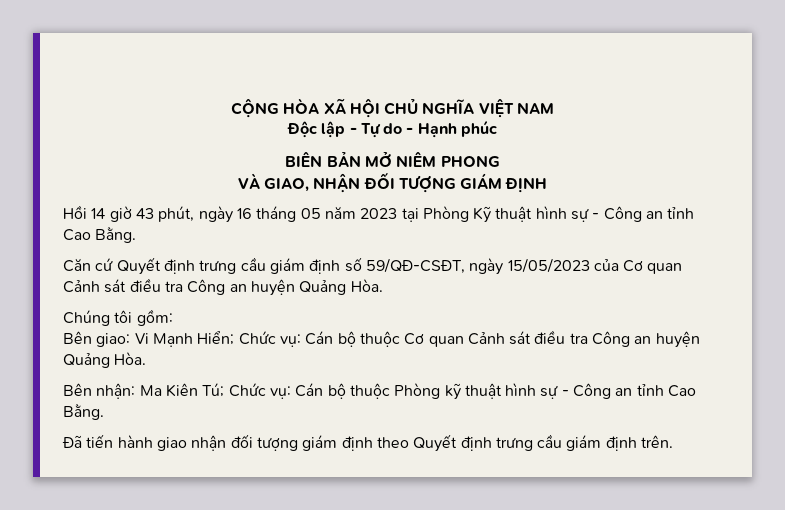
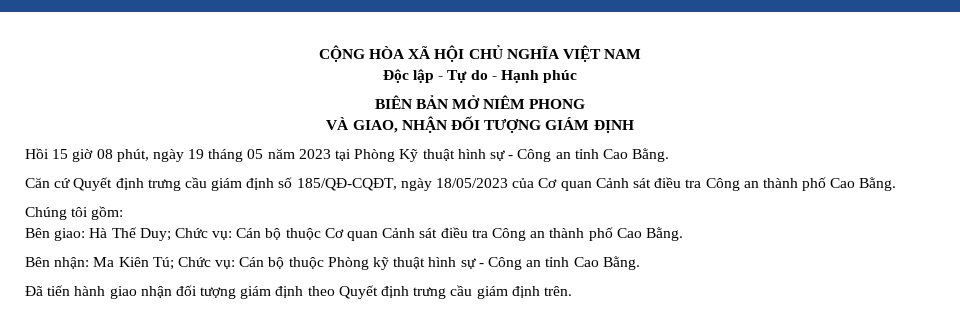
- Hồi 14 giờ 43 phút, ngày 16 tháng 05 năm 2023 tại Phòng Kỹ thuật hình sự - Công an tỉnh Cao Bằng.
+ Hồi 15 giờ 08 phút, ngày 19 tháng 05 năm 2023 tại Phòng Kỹ thuật hình sự - Công an tỉnh Cao Bằng.
- Căn cứ Quyết định trưng cầu giám định số 59/QĐ-CSĐT, ngày 15/05/2023 của Cơ quan Cảnh sát điều tra Công an huyện Quảng Hòa.
+ Căn cứ Quyết định trưng cầu giám định số 185/QĐ-CQĐT, ngày 18/05/2023 của Cơ quan Cảnh sát điều tra Công an thành phố Cao Bằng.
- Bên giao: Vi Mạnh Hiển; Chức vụ: Cán bộ thuộc Cơ quan Cảnh sát điều tra Công an huyện Quảng Hòa.
+ Bên giao: Hà Thế Duy; Chức vụ: Cán bộ thuộc Cơ quan Cảnh sát điều tra Công an thành phố Cao Bằng.

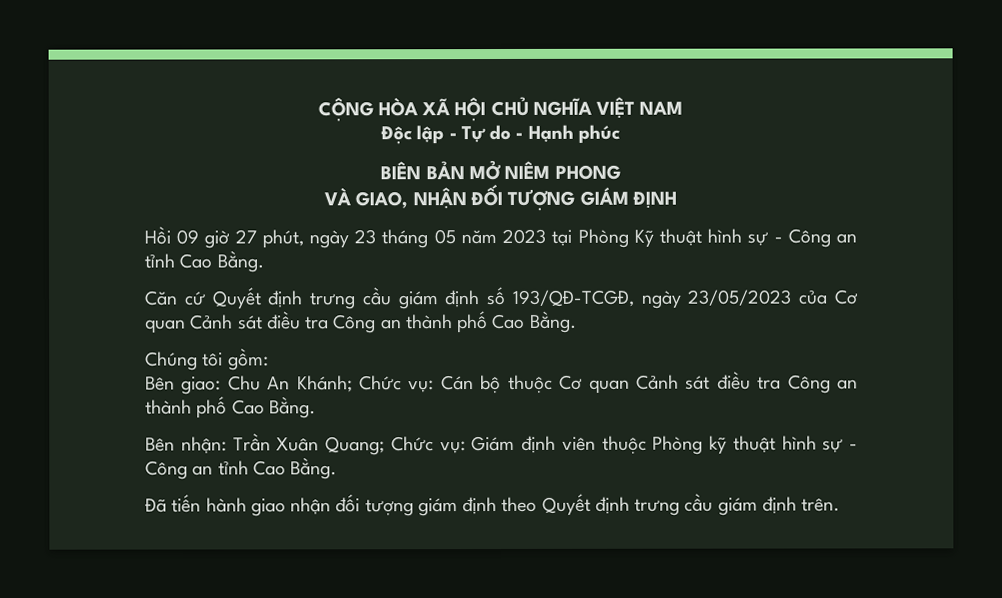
- Hồi 15 giờ 08 phút, ngày 19 tháng 05 năm 2023 tại Phòng Kỹ thuật hình sự - Công an tỉnh Cao Bằng.
+ Hồi 09 giờ 27 phút, ngày 23 tháng 05 năm 2023 tại Phòng Kỹ thuật hình sự - Công an tỉnh Cao Bằng.
- Căn cứ Quyết định trưng cầu giám định số 185/QĐ-CQĐT, ngày 18/05/2023 của Cơ quan Cảnh sát điều tra Công an thành phố Cao Bằng.
+ Căn cứ Quyết định trưng cầu giám định số 193/QĐ-TCGĐ, ngày 23/05/2023 của Cơ quan Cảnh sát điều tra Công an thành phố Cao Bằng.
- Bên giao: Hà Thế Duy; Chức vụ: Cán bộ thuộc Cơ quan Cảnh sát điều tra Công an thành phố Cao Bằng.
+ Bên giao: Chu An Khánh; Chức vụ: Cán bộ thuộc Cơ quan Cảnh sát điều tra Công an thành phố Cao Bằng.
- Bên nhận: Ma Kiên Tú; Chức vụ: Cán bộ thuộc Phòng kỹ thuật hình sự - Công an tỉnh Cao Bằng.
+ Bên nhận: Trần Xuân Quang; Chức vụ: Giám định viên thuộc Phòng kỹ thuật hình sự - Công an tỉnh Cao Bằng.

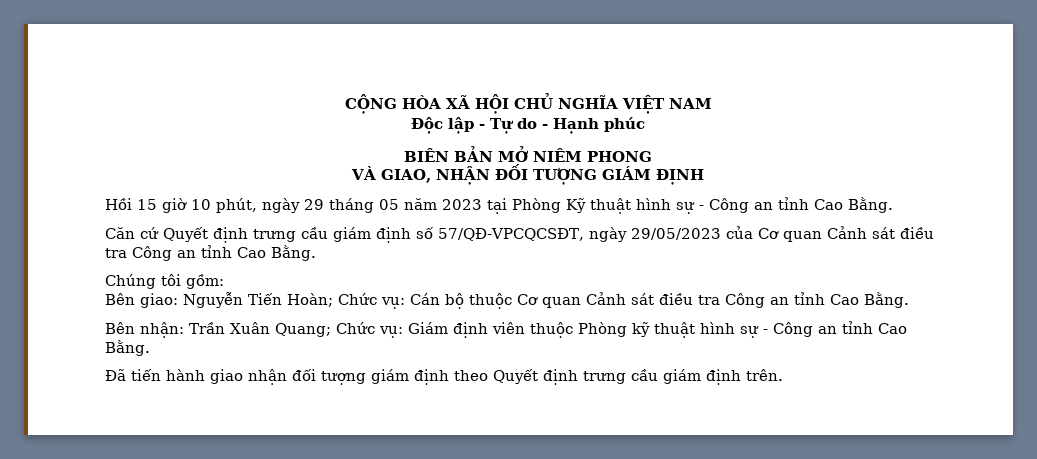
- Hồi 09 giờ 27 phút, ngày 23 tháng 05 năm 2023 tại Phòng Kỹ thuật hình sự - Công an tỉnh Cao Bằng.
+ Hồi 15 giờ 10 phút, ngày 29 tháng 05 năm 2023 tại Phòng Kỹ thuật hình sự - Công an tỉnh Cao Bằng.
- Căn cứ Quyết định trưng cầu giám định số 193/QĐ-TCGĐ, ngày 23/05/2023 của Cơ quan Cảnh sát điều tra Công an thành phố Cao Bằng.
+ Căn cứ Quyết định trưng cầu giám định số 57/QĐ-VPCQCSĐT, ngày 29/05/2023 của Cơ quan Cảnh sát điều tra Công an tỉnh Cao Bằng.
- Bên giao: Chu An Khánh; Chức vụ: Cán bộ thuộc Cơ quan Cảnh sát điều tra Công an thành phố Cao Bằng.
+ Bên giao: Nguyễn Tiến Hoàn; Chức vụ: Cán bộ thuộc Cơ quan Cảnh sát điều tra Công an tỉnh Cao Bằng.

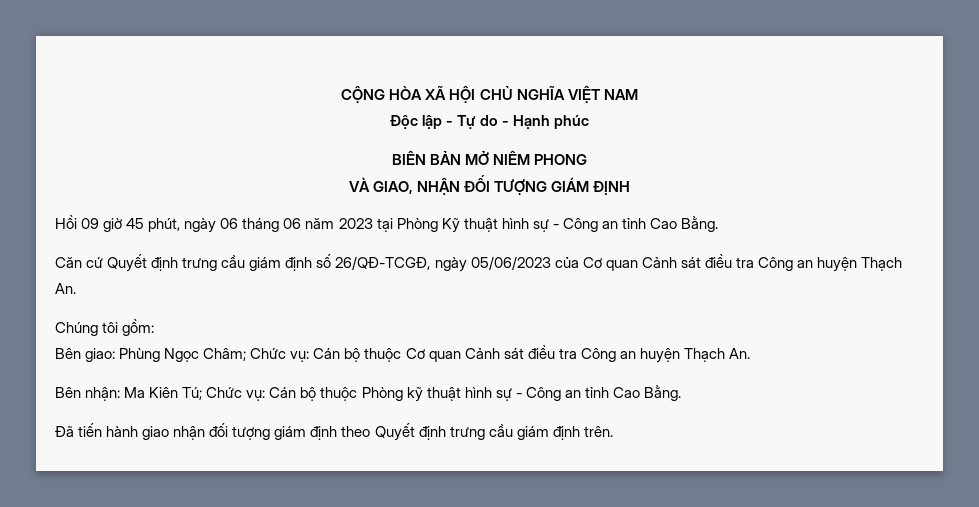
- Hồi 15 giờ 10 phút, ngày 29 tháng 05 năm 2023 tại Phòng Kỹ thuật hình sự - Công an tỉnh Cao Bằng.
+ Hồi 09 giờ 45 phút, ngày 06 tháng 06 năm 2023 tại Phòng Kỹ thuật hình sự - Công an tỉnh Cao Bằng.
- Căn cứ Quyết định trưng cầu giám định số 57/QĐ-VPCQCSĐT, ngày 29/05/2023 của Cơ quan Cảnh sát điều tra Công an tỉnh Cao Bằng.
+ Căn cứ Quyết định trưng cầu giám định số 26/QĐ-TCGĐ, ngày 05/06/2023 của Cơ quan Cảnh sát điều tra Công an huyện Thạch An.
- Bên giao: Nguyễn Tiến Hoàn; Chức vụ: Cán bộ thuộc Cơ quan Cảnh sát điều tra Công an tỉnh Cao Bằng.
+ Bên giao: Phùng Ngọc Châm; Chức vụ: Cán bộ thuộc Cơ quan Cảnh sát điều tra Công an huyện Thạch An.
- Bên nhận: Trần Xuân Quang; Chức vụ: Giám định viên thuộc Phòng kỹ thuật hình sự - Công an tỉnh Cao Bằng.
+ Bên nhận: Ma Kiên Tú; Chức vụ: Cán bộ thuộc Phòng kỹ thuật hình sự - Công an tỉnh Cao Bằng.

